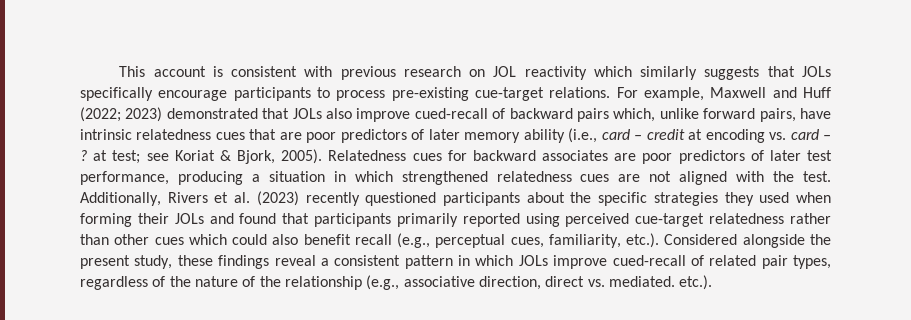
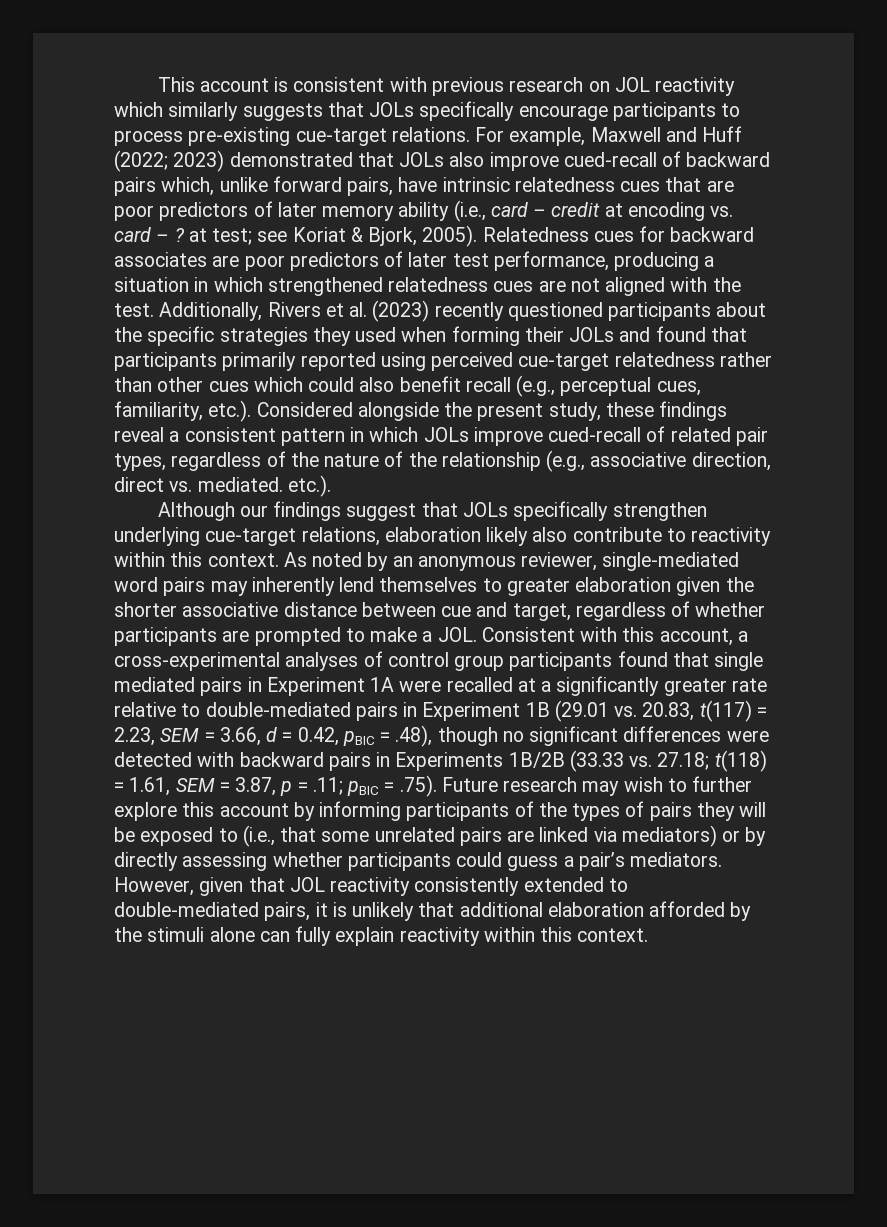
+ Although our findings suggest that JOLs specifically strengthen underlying cue-target relations, elaboration likely also contribute to reactivity within this context. As noted by an anonymous reviewer, single-mediated word pairs may inherently lend themselves to greater elaboration given the shorter associative distance between cue and target, regardless of whether participants are prompted to make a JOL. Consistent with this account, a cross-experimental analyses of control group participants found that single mediated pairs in Experiment 1A were recalled at a significantly greater rate relative to double-mediated pairs in Experiment 1B (29.01 vs. 20.83, t(117) = 2.23, SEM = 3.66, d = 0.42, pBIC = .48), though no significant differences were detected with backward pairs in Experiments 1B/2B (33.33 vs. 27.18; t(118) = 1.61, SEM = 3.87, p = .11; pBIC = .75). Future research may wish to further explore this account by informing participants of the types of pairs they will be exposed to (i.e., that some unrelated pairs are linked via mediators) or by directly assessing whether participants could guess a pair’s mediators. However, given that JOL reactivity consistently extended to double-mediated pairs, it is unlikely that additional elaboration afforded by the stimuli alone can fully explain reactivity within this context.

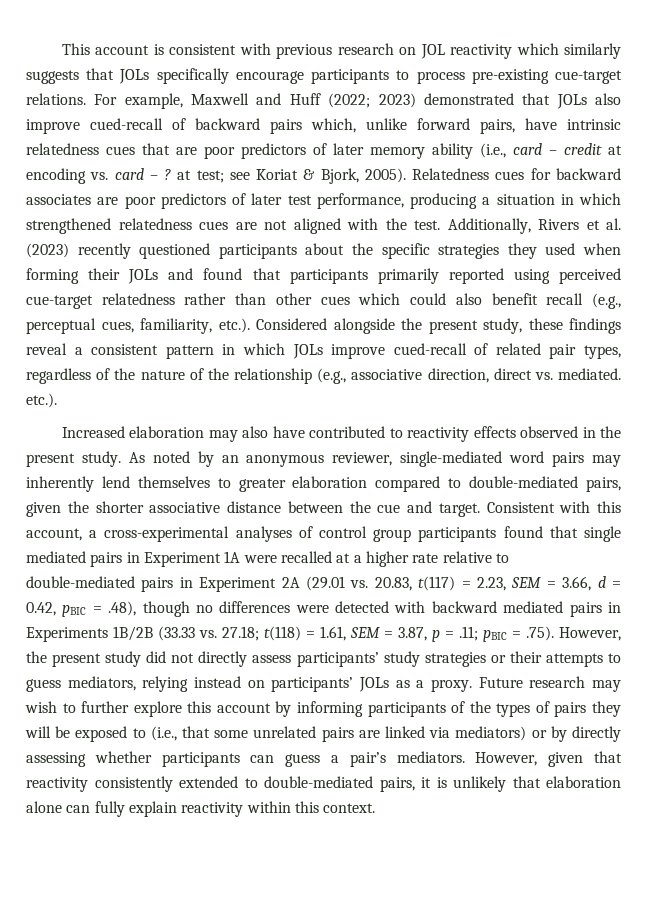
- Although our findings suggest that JOLs specifically strengthen underlying cue-target relations, elaboration likely also contribute to reactivity within this context.
+ Increased elaboration may also have contributed to reactivity effects observed in the present study.
- As noted by an anonymous reviewer, single-mediated word pairs may inherently lend themselves to greater elaboration given the shorter associative distance between cue and target, regardless of whether participants are prompted to make a JOL. Consistent with this account, a cross-experimental analyses of control group participants found that single mediated pairs in Experiment 1A were recalled at a significantly greater rate relative to double-mediated pairs in Experiment 1B (29.01 vs. 20.83, t(117) = 2.23, SEM = 3.66, d = 0.42, pBIC = .48), though no significant differences were detected with backward pairs in Experiments 1B/2B (33.33 vs. 27.18;
+ As noted by an anonymous reviewer, single-mediated word pairs may inherently lend themselves to greater elaboration compared to double-mediated pairs, given the shorter associative distance between the cue and target. Consistent with this account, a cross-experimental analyses of control group participants found that single mediated pairs in Experiment 1A were recalled at a higher rate relative to double-mediated pairs in Experiment 2A (29.01 vs. 20.83, t(117) = 2.23, SEM = 3.66, d = 0.42, pBIC = .48), though no differences were detected with backward mediated pairs in Experiments 1B/2B (33.33 vs. 27.18;
- pBIC = .75). Future research may wish to further explore this account by informing participants of the types of pairs they will be exposed to (i.e., that some unrelated pairs are linked via mediators) or by directly assessing whether participants could guess a pair’s mediators.
+ pBIC = .75). However, the present study did not directly assess participants’ study strategies or their attempts to guess mediators, relying instead on participants’ JOLs as a proxy. Future research may wish to further explore this account by informing participants of the types of pairs they will be exposed to (i.e., that some unrelated pairs are linked via mediators) or by directly assessing whether participants can guess a pair’s mediators.
- However, given that JOL reactivity consistently extended to double-mediated pairs, it is unlikely that additional elaboration afforded by the stimuli alone can fully explain reactivity within this context.
+ However, given that reactivity consistently extended to double-mediated pairs, it is unlikely that elaboration alone can fully explain reactivity within this context.

